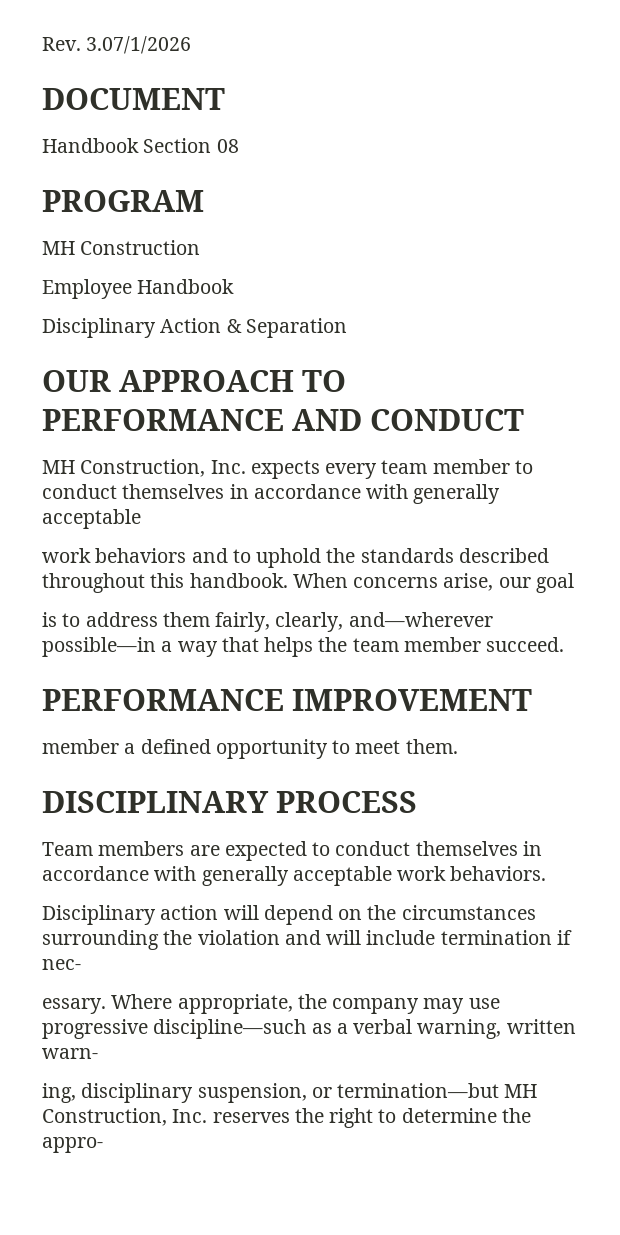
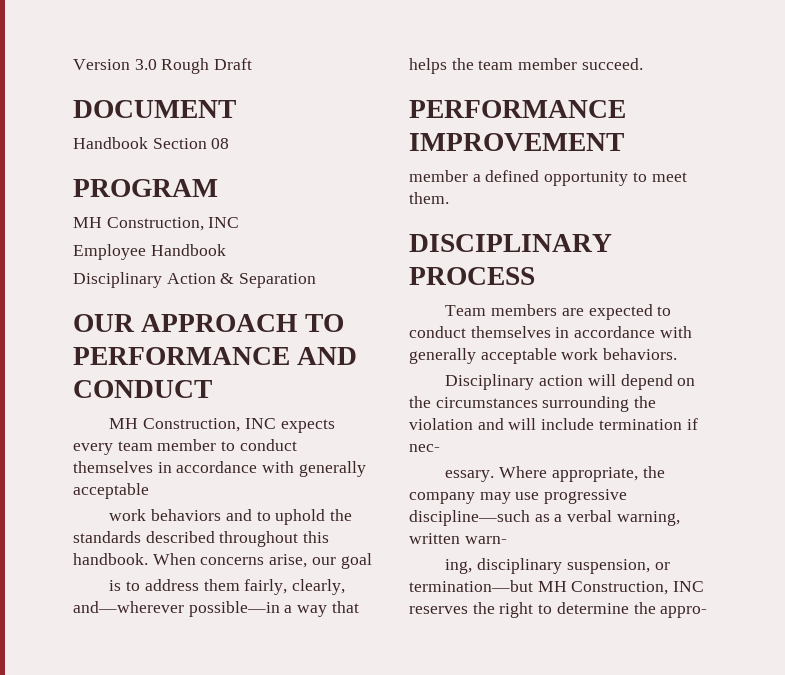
- Rev. 3.07/1/2026
+ Version 3.0 Rough Draft
  PROGRAM
- MH Construction
+ MH Construction, INC
- MH Construction, Inc. expects every team member to conduct themselves in accordance with generally acceptable
+ MH Construction, INC expects every team member to conduct themselves in accordance with generally acceptable
- ing, disciplinary suspension, or termination—but MH Construction, Inc. reserves the right to determine the appro‐
+ ing, disciplinary suspension, or termination—but MH Construction, INC reserves the right to determine the appro‐

